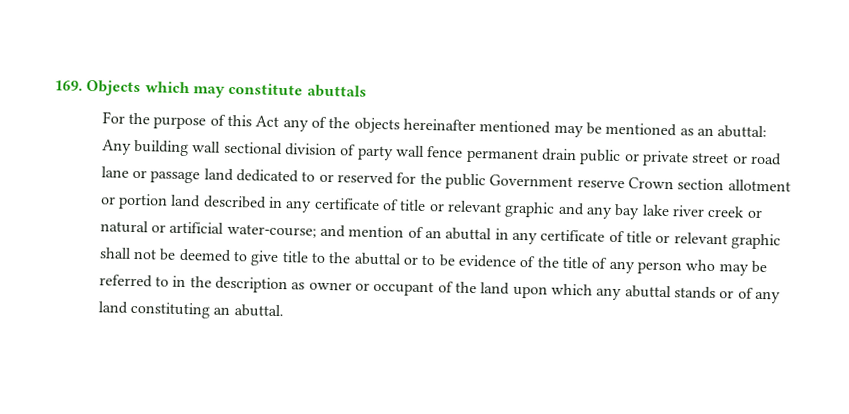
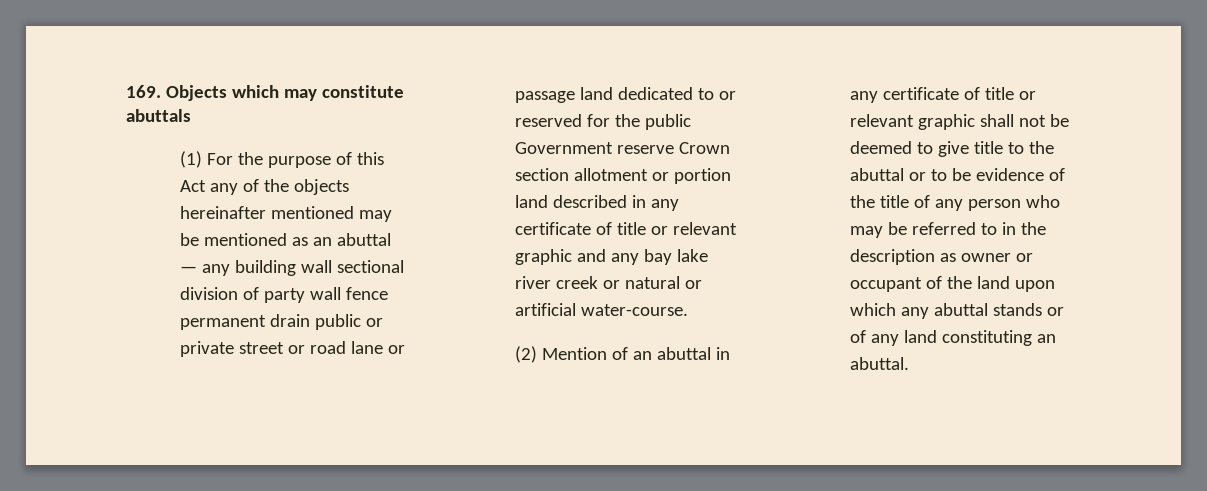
- For the purpose of this Act any of the objects hereinafter mentioned may be mentioned as an abuttal: Any building wall sectional division of party wall fence permanent drain public or private street or road lane or passage land dedicated to or reserved for the public Government reserve Crown section allotment or portion land described in any certificate of title or relevant graphic and any bay lake river creek or natural or artificial water-course; and mention of an abuttal in any certificate of title or relevant graphic shall not be deemed to give title to the abuttal or to be evidence of the title of any person who may be referred to in the description as owner or occupant of the land upon which any abuttal stands or of any land constituting an abuttal.
+ (1) For the purpose of this Act any of the objects hereinafter mentioned may be mentioned as an abuttal — any building wall sectional division of party wall fence permanent drain public or private street or road lane or passage land dedicated to or reserved for the public Government reserve Crown section allotment or portion land described in any certificate of title or relevant graphic and any bay lake river creek or natural or artificial water-course.
+ (2) Mention of an abuttal in any certificate of title or relevant graphic shall not be deemed to give title to the abuttal or to be evidence of the title of any person who may be referred to in the description as owner or occupant of the land upon which any abuttal stands or of any land constituting an abuttal.

